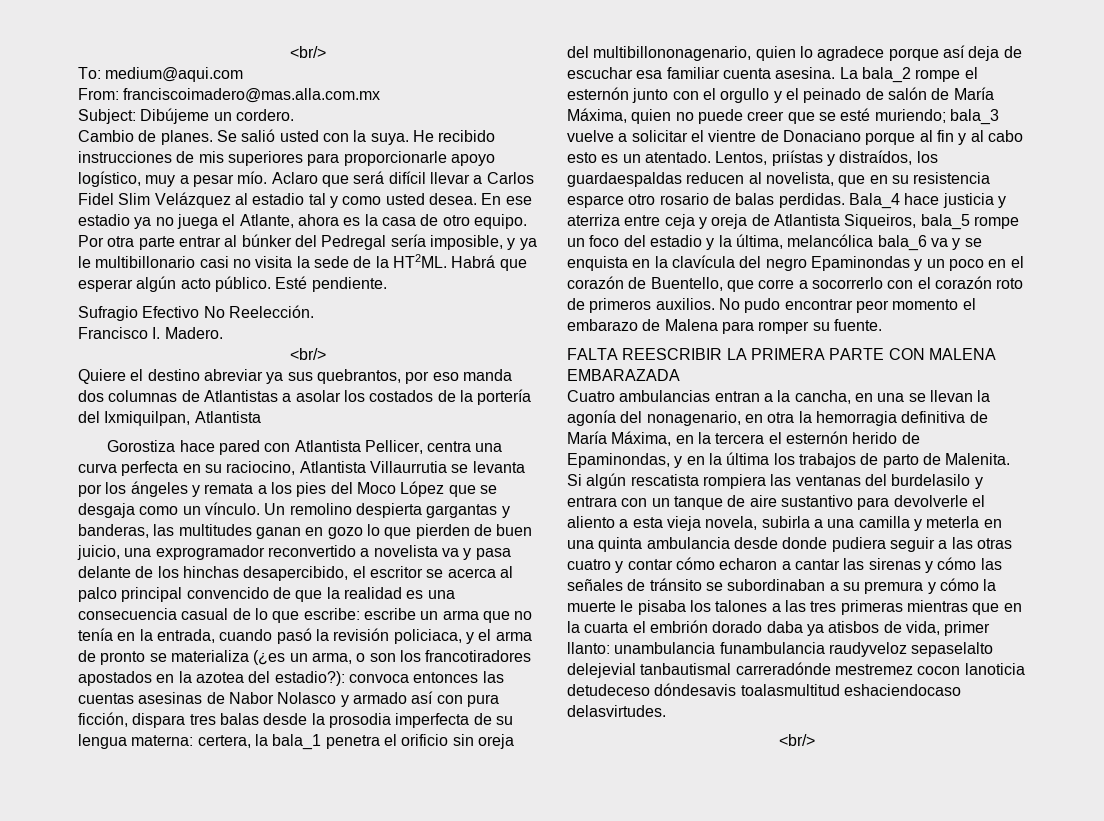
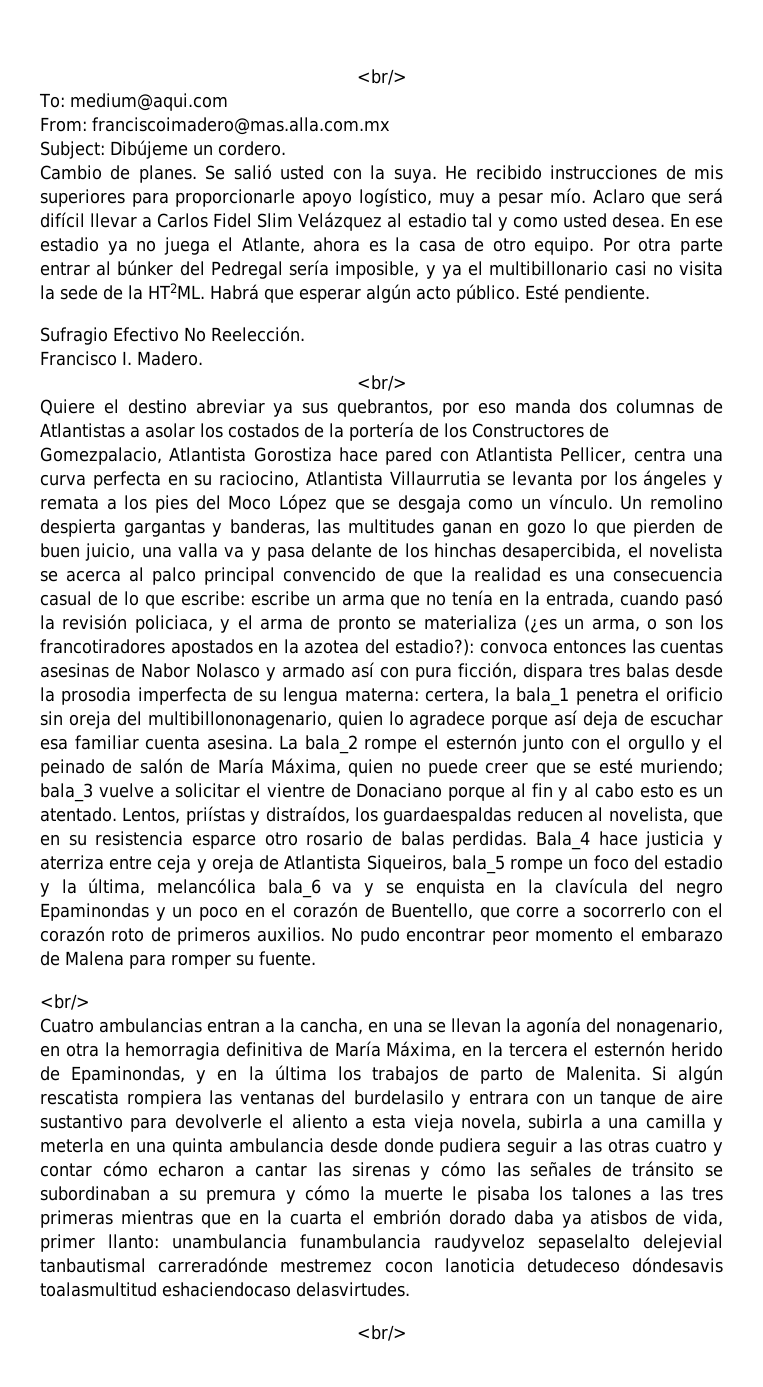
- Por otra parte entrar al búnker del Pedregal sería imposible, y ya le multibillonario casi no visita la sede de la HT2ML.
+ Por otra parte entrar al búnker del Pedregal sería imposible, y ya el multibillonario casi no visita la sede de la HT2ML.
- Quiere el destino abreviar ya sus quebrantos, por eso manda dos columnas de Atlantistas a asolar los costados de la portería del Ixmiquilpan, Atlantista
- Gorostiza hace pared con Atlantista Pellicer, centra una curva perfecta en su raciocino, Atlantista Villaurrutia se levanta por los ángeles y remata a los pies del Moco López que se desgaja como un vínculo.
+ Quiere el destino abreviar ya sus quebrantos, por eso manda dos columnas de Atlantistas a asolar los costados de la portería de los Constructores de Gomezpalacio, Atlantista Gorostiza hace pared con Atlantista Pellicer, centra una curva perfecta en su raciocino, Atlantista Villaurrutia se levanta por los ángeles y remata a los pies del Moco López que se desgaja como un vínculo.
- Un remolino despierta gargantas y banderas, las multitudes ganan en gozo lo que pierden de buen juicio, una exprogramador reconvertido a novelista va y pasa delante de los hinchas desapercibido, el escritor se acerca al palco principal convencido de que la realidad es una consecuencia casual de lo que escribe:
+ Un remolino despierta gargantas y banderas, las multitudes ganan en gozo lo que pierden de buen juicio, una valla va y pasa delante de los hinchas desapercibida, el novelista se acerca al palco principal convencido de que la realidad es una consecuencia casual de lo que escribe:
  No pudo encontrar peor momento el embarazo de Malena para romper su fuente.
- FALTA REESCRIBIR LA PRIMERA PARTE CON MALENA EMBARAZADA
+ <br/>

